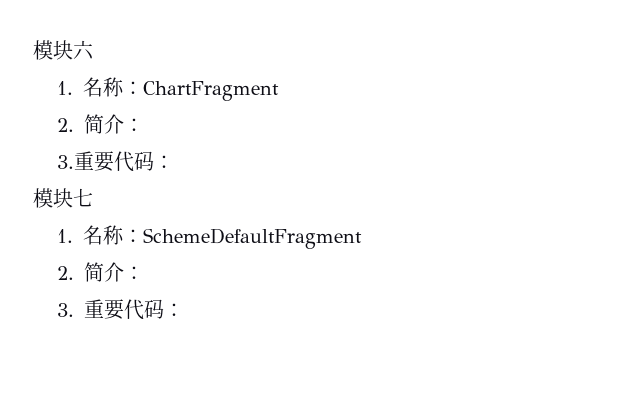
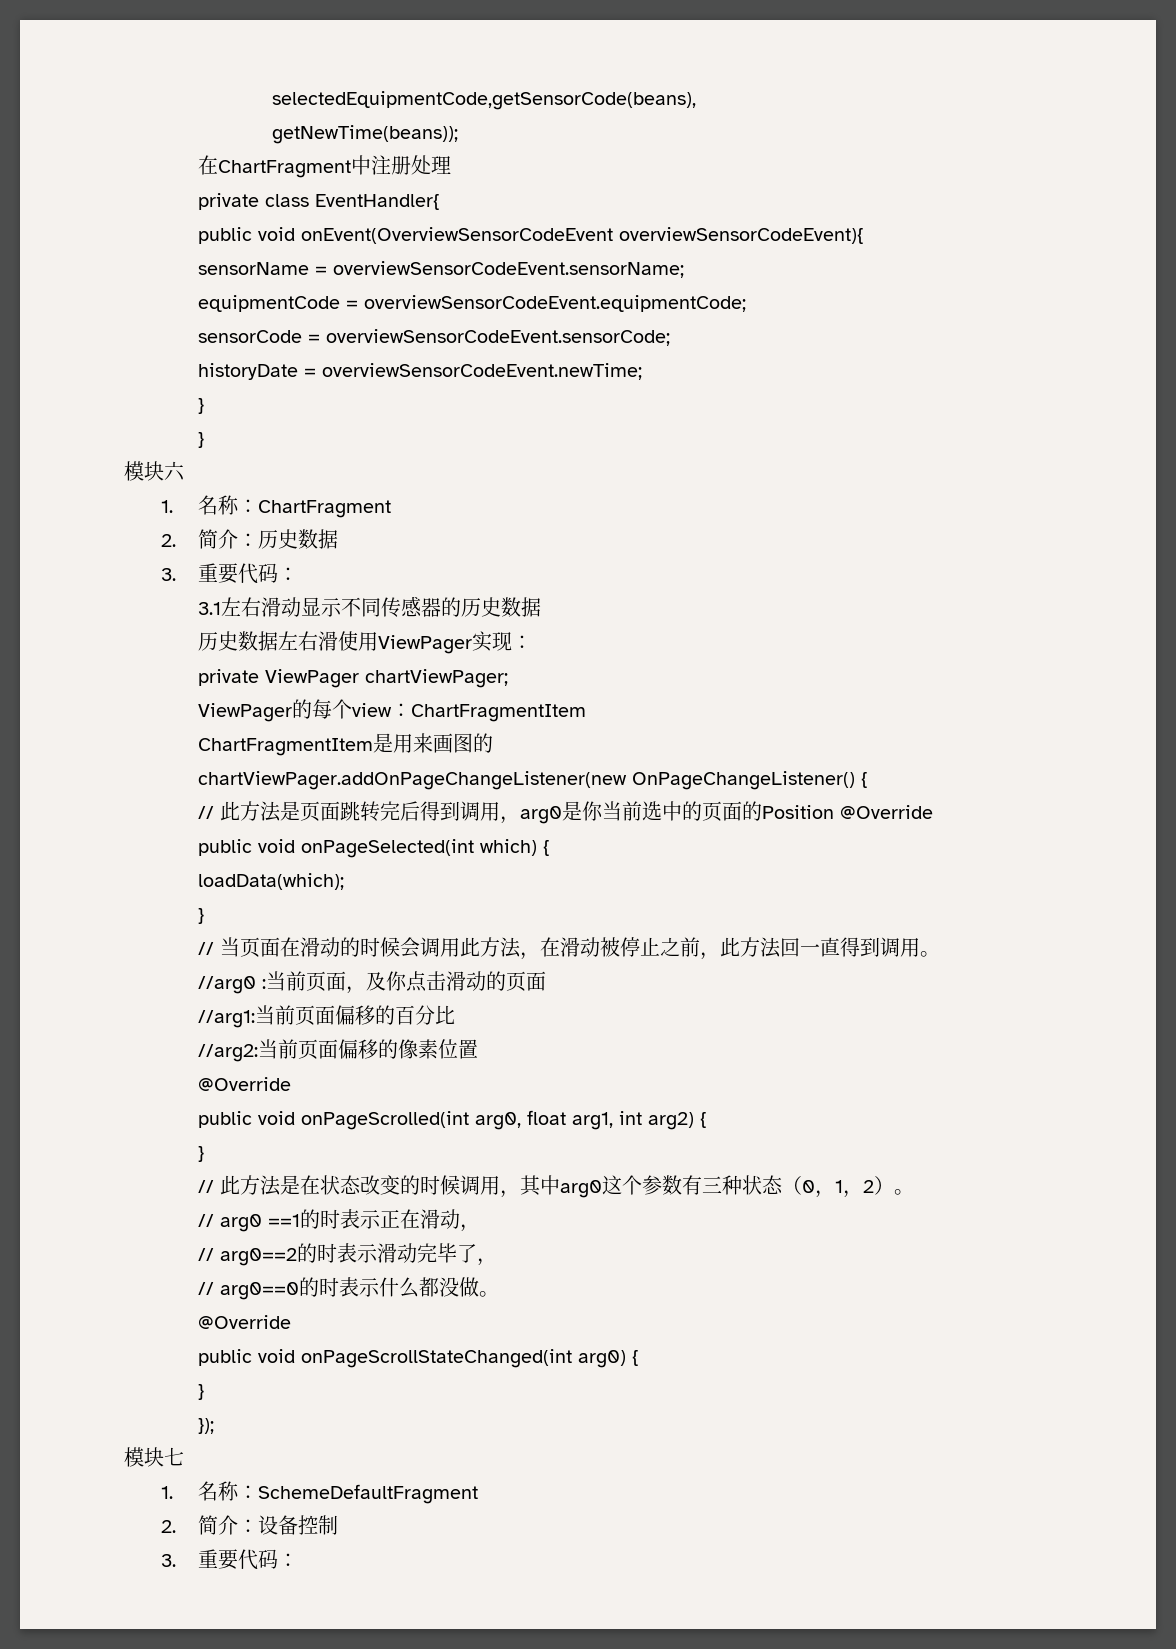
+ selectedEquipmentCode,getSensorCode(beans),
+ getNewTime(beans));
+ 在ChartFragment中注册处理
+ private class EventHandler{
+ public void onEvent(OverviewSensorCodeEvent overviewSensorCodeEvent){
+ sensorName = overviewSensorCodeEvent.sensorName;
+ equipmentCode = overviewSensorCodeEvent.equipmentCode;
+ sensorCode = overviewSensorCodeEvent.sensorCode;
+ historyDate = overviewSensorCodeEvent.newTime;
+ }
+ }
  1.名称：ChartFragment
- 2.简介：
+ 2.简介：历史数据
  3.重要代码：
+ 3.1左右滑动显示不同传感器的历史数据
+ 历史数据左右滑使用ViewPager实现：
+ private ViewPager chartViewPager;
+ ViewPager的每个view：ChartFragmentItem
+ ChartFragmentItem是用来画图的
+ chartViewPager.addOnPageChangeListener(new OnPageChangeListener() {
+ // 此方法是页面跳转完后得到调用，arg0是你当前选中的页面的Position @Override
+ public void onPageSelected(int which) {
+ loadData(which);
+ }
+ // 当页面在滑动的时候会调用此方法，在滑动被停止之前，此方法回一直得到调用。
+ //arg0 :当前页面，及你点击滑动的页面
+ //arg1:当前页面偏移的百分比
+ //arg2:当前页面偏移的像素位置
+ @Override
+ public void onPageScrolled(int arg0, float arg1, int arg2) {
+ }
+ // 此方法是在状态改变的时候调用，其中arg0这个参数有三种状态（0，1，2）。
+ // arg0 ==1的时表示正在滑动，
+ // arg0==2的时表示滑动完毕了，
+ // arg0==0的时表示什么都没做。
+ @Override
+ public void onPageScrollStateChanged(int arg0) {
+ }
+ });
  1.名称：SchemeDefaultFragment
- 2.简介：
+ 2.简介：设备控制

